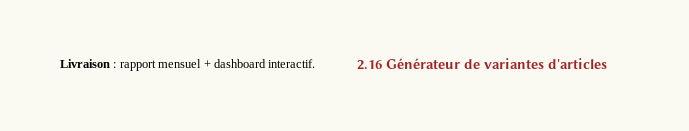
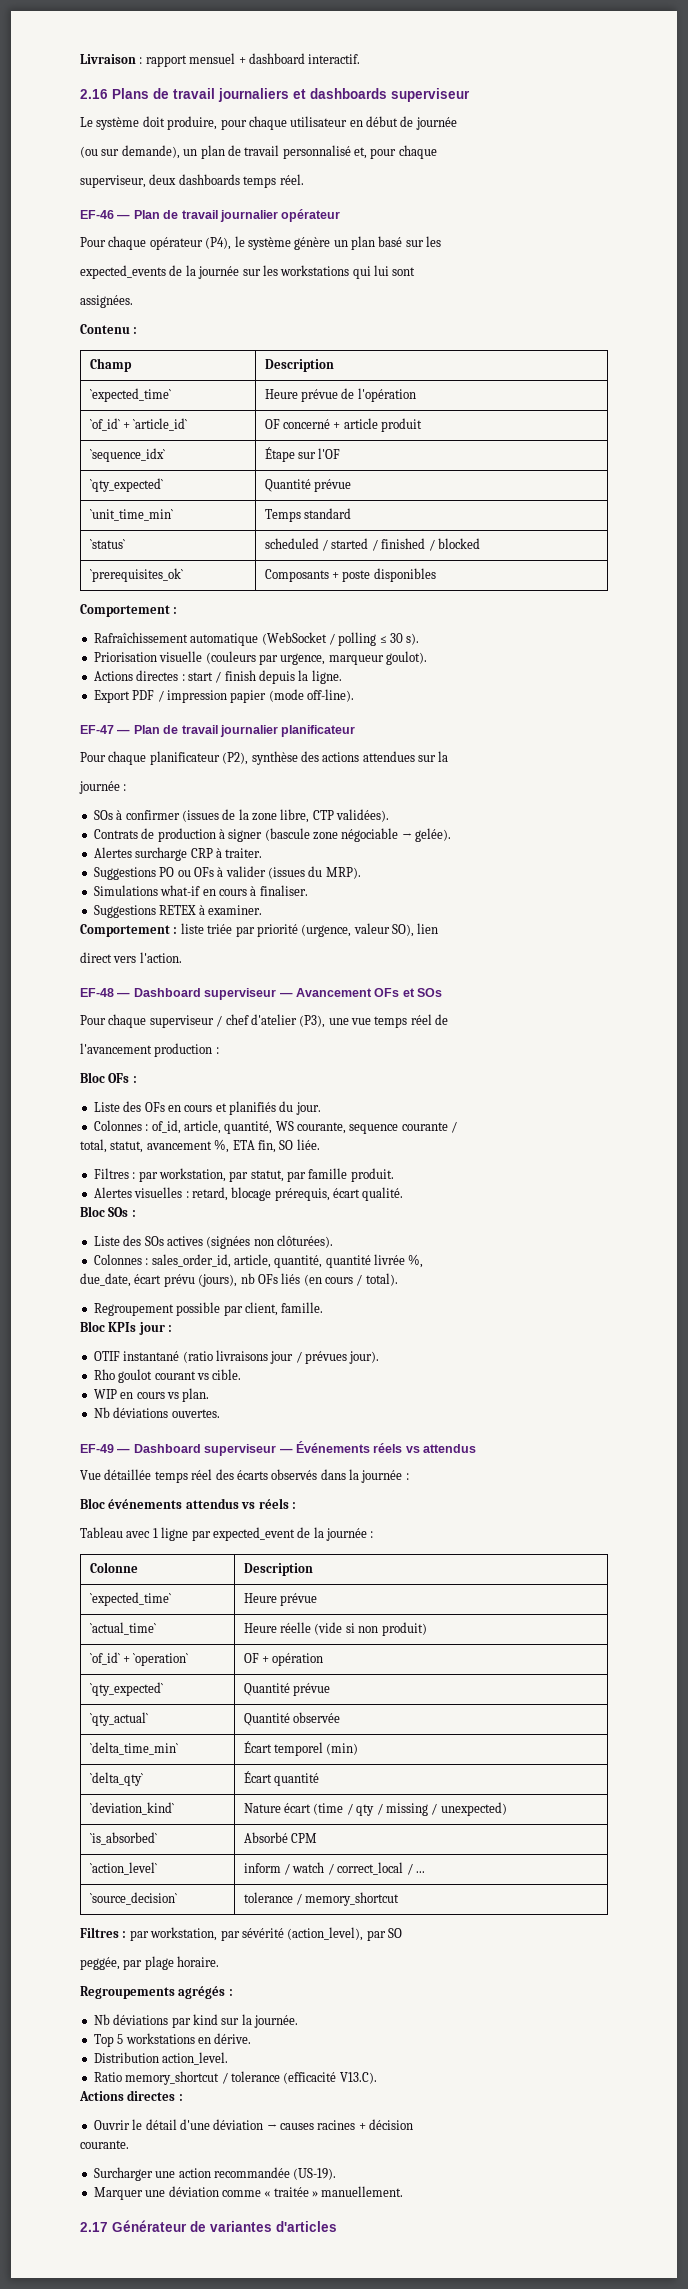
- 2.16 Générateur de variantes d'articles
+ 2.16 Plans de travail journaliers et dashboards superviseur
+ Le système doit produire, pour chaque utilisateur en début de journée
+ (ou sur demande), un plan de travail personnalisé et, pour chaque
+ superviseur, deux dashboards temps réel.
+ EF-46 — Plan de travail journalier opérateur
+ Pour chaque opérateur (P4), le système génère un plan basé sur les
+ expected_events de la journée sur les workstations qui lui sont
+ assignées.
+ Contenu :
+ Champ | Description
+ `expected_time` | Heure prévue de l'opération
+ `of_id` + `article_id` | OF concerné + article produit
+ `sequence_idx` | Étape sur l'OF
+ `qty_expected` | Quantité prévue
+ `unit_time_min` | Temps standard
+ `status` | scheduled / started / finished / blocked
+ `prerequisites_ok` | Composants + poste disponibles
+ Comportement :
+ Rafraîchissement automatique (WebSocket / polling ≤ 30 s).
+ Priorisation visuelle (couleurs par urgence, marqueur goulot).
+ Actions directes : start / finish depuis la ligne.
+ Export PDF / impression papier (mode off-line).
+ EF-47 — Plan de travail journalier planificateur
+ Pour chaque planificateur (P2), synthèse des actions attendues sur la
+ journée :
+ SOs à confirmer (issues de la zone libre, CTP validées).
+ Contrats de production à signer (bascule zone négociable → gelée).
+ Alertes surcharge CRP à traiter.
+ Suggestions PO ou OFs à valider (issues du MRP).
+ Simulations what-if en cours à finaliser.
+ Suggestions RETEX à examiner.
+ Comportement : liste triée par priorité (urgence, valeur SO), lien
+ direct vers l'action.
+ EF-48 — Dashboard superviseur — Avancement OFs et SOs
+ Pour chaque superviseur / chef d'atelier (P3), une vue temps réel de
+ l'avancement production :
+ Bloc OFs :
+ Liste des OFs en cours et planifiés du jour.
+ Colonnes : of_id, article, quantité, WS courante, sequence courante /
+ total, statut, avancement %, ETA fin, SO liée.
+ Filtres : par workstation, par statut, par famille produit.
+ Alertes visuelles : retard, blocage prérequis, écart qualité.
+ Bloc SOs :
+ Liste des SOs actives (signées non clôturées).
+ Colonnes : sales_order_id, article, quantité, quantité livrée %,
+ due_date, écart prévu (jours), nb OFs liés (en cours / total).
+ Regroupement possible par client, famille.
+ Bloc KPIs jour :
+ OTIF instantané (ratio livraisons jour / prévues jour).
+ Rho goulot courant vs cible.
+ WIP en cours vs plan.
+ Nb déviations ouvertes.
+ EF-49 — Dashboard superviseur — Événements réels vs attendus
+ Vue détaillée temps réel des écarts observés dans la journée :
+ Bloc événements attendus vs réels :
+ Tableau avec 1 ligne par expected_event de la journée :
+ Colonne | Description
+ `expected_time` | Heure prévue
+ `actual_time` | Heure réelle (vide si non produit)
+ `of_id` + `operation` | OF + opération
+ `qty_expected` | Quantité prévue
+ `qty_actual` | Quantité observée
+ `delta_time_min` | Écart temporel (min)
+ `delta_qty` | Écart quantité
+ `deviation_kind` | Nature écart (time / qty / missing / unexpected)
+ `is_absorbed` | Absorbé CPM
+ `action_level` | inform / watch / correct_local / ...
+ `source_decision` | tolerance / memory_shortcut
+ Filtres : par workstation, par sévérité (action_level), par SO
+ peggée, par plage horaire.
+ Regroupements agrégés :
+ Nb déviations par kind sur la journée.
+ Top 5 workstations en dérive.
+ Distribution action_level.
+ Ratio memory_shortcut / tolerance (efficacité V13.C).
+ Actions directes :
+ Ouvrir le détail d'une déviation → causes racines + décision
+ courante.
+ Surcharger une action recommandée (US-19).
+ Marquer une déviation comme « traitée » manuellement.
+ 2.17 Générateur de variantes d'articles

